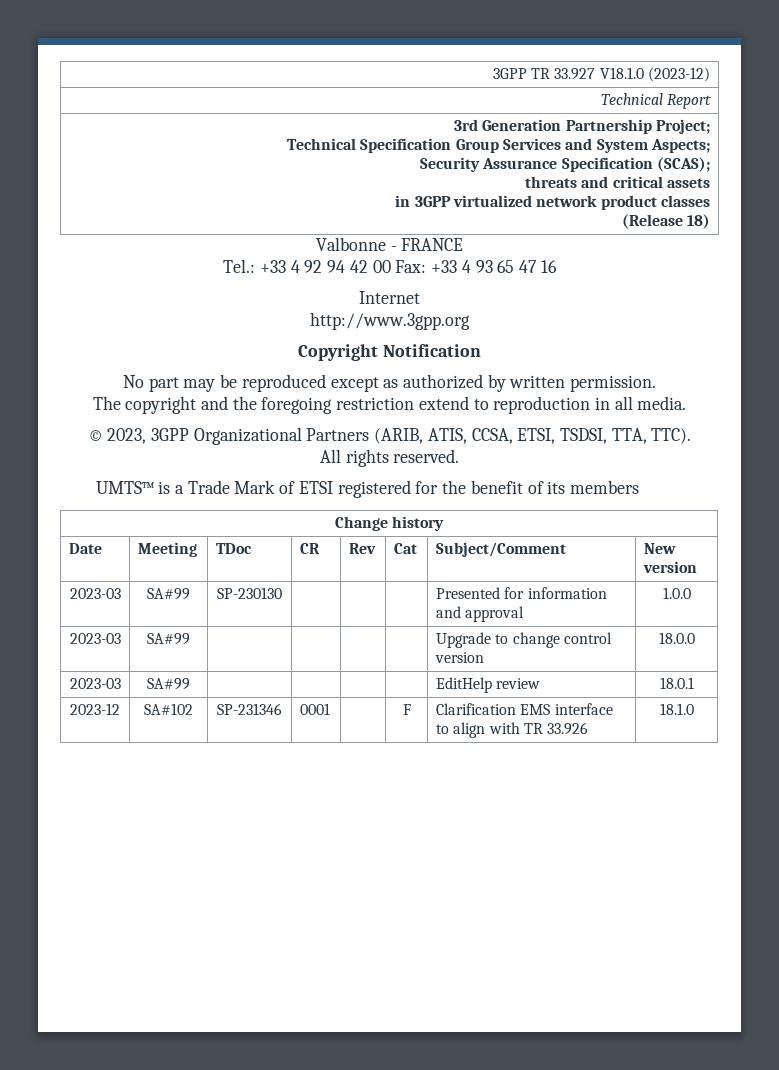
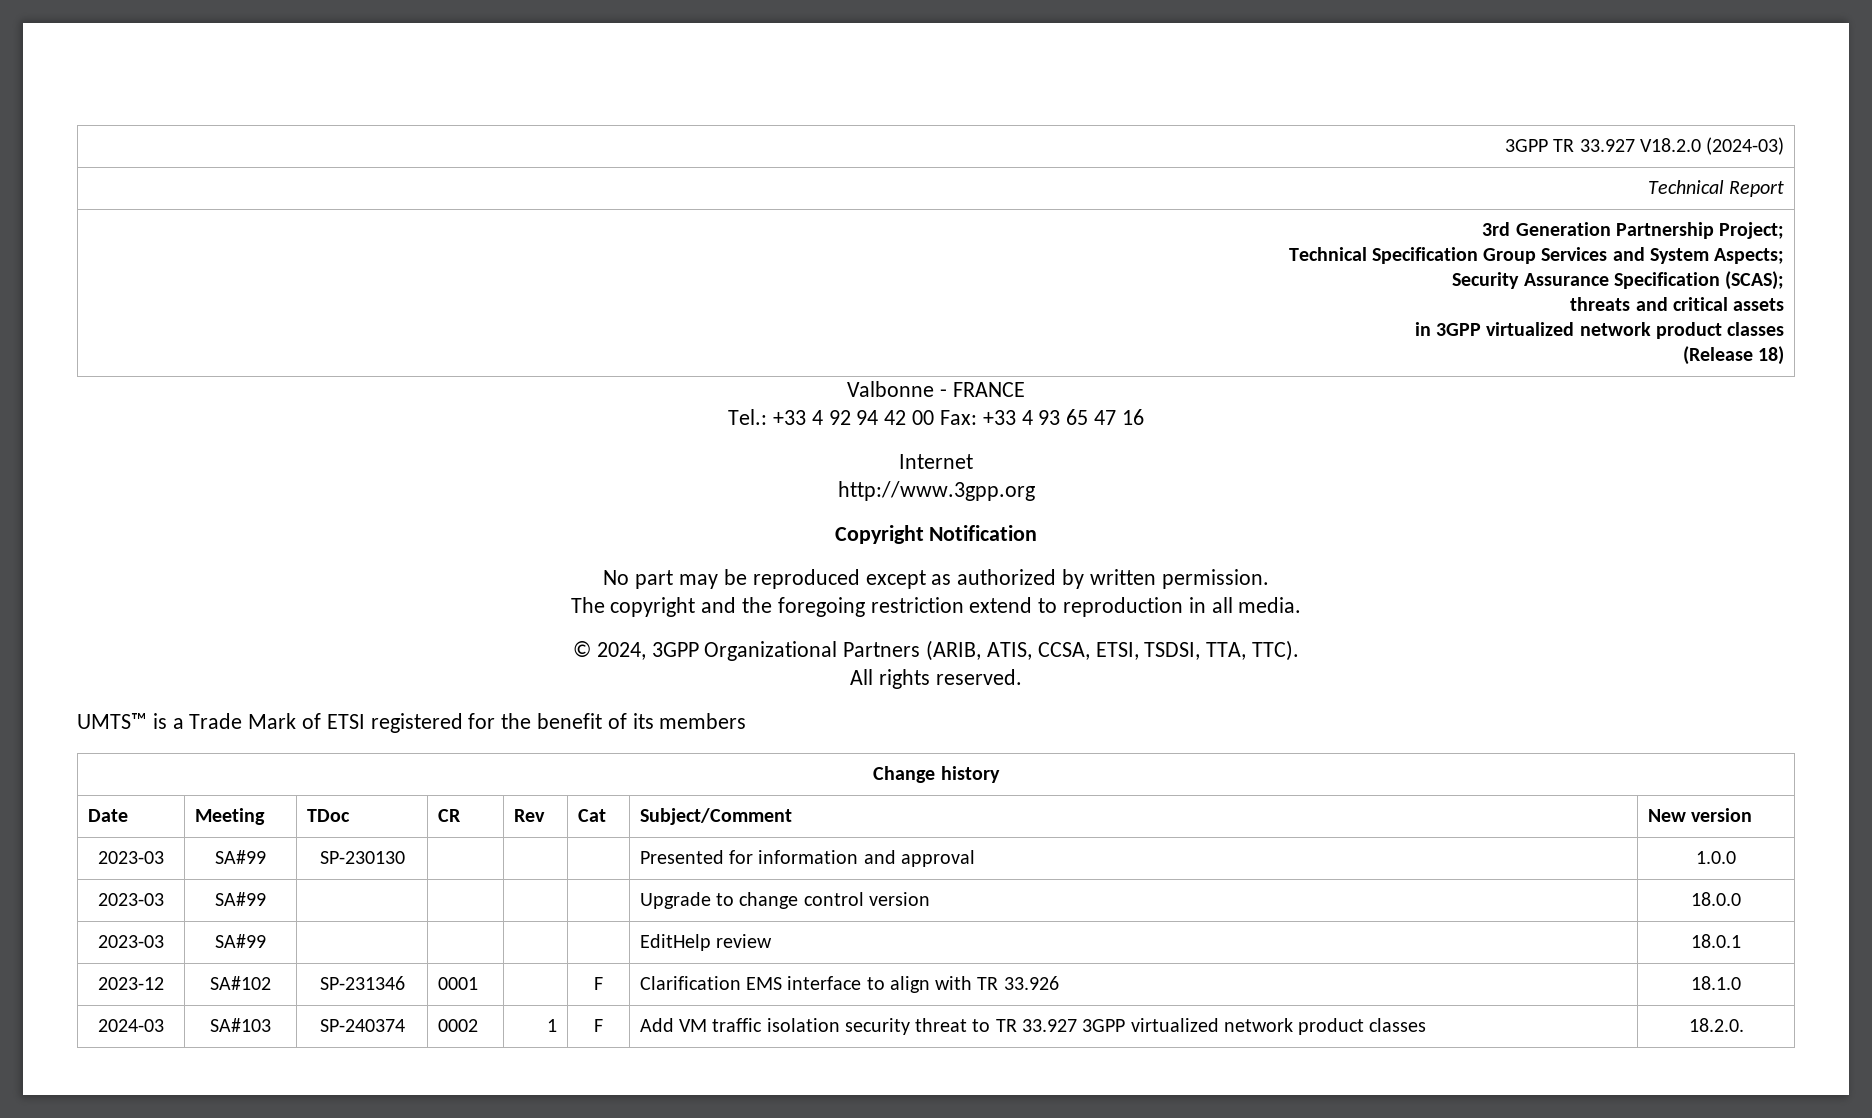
- 3GPP TR 33.927 V18.1.0 (2023-12)
+ 3GPP TR 33.927 V18.2.0 (2024-03)
- © 2023, 3GPP Organizational Partners (ARIB, ATIS, CCSA, ETSI, TSDSI, TTA, TTC).
+ © 2024, 3GPP Organizational Partners (ARIB, ATIS, CCSA, ETSI, TSDSI, TTA, TTC).
+ 2024-03 | SA#103 | SP-240374 | 0002 | 1 | F | Add VM traffic isolation security threat to TR 33.927 3GPP virtualized network product classes | 18.2.0.

